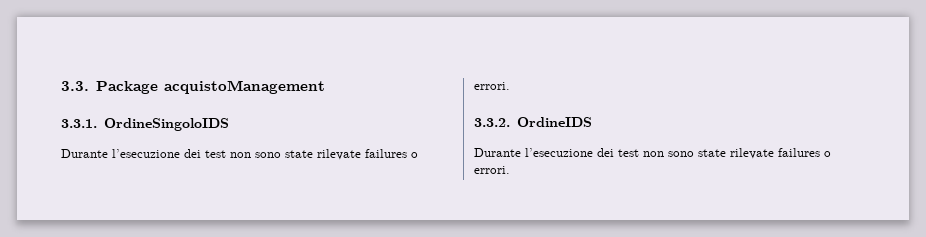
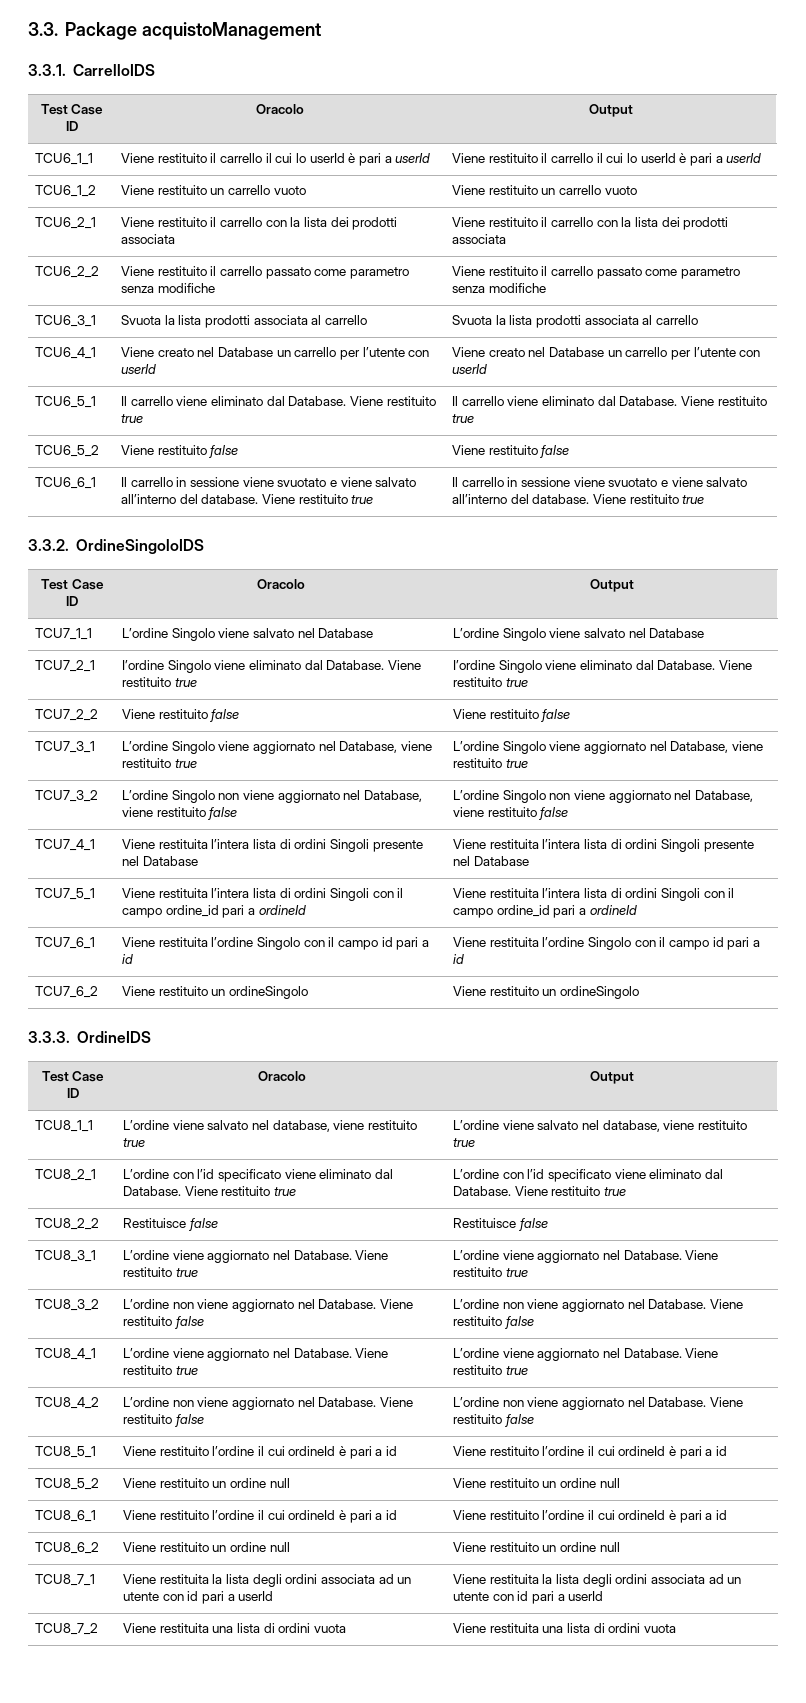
- 3.3.1. OrdineSingoloIDS
- Durante l’esecuzione dei test non sono state rilevate failures o errori.
- 3.3.2. OrdineIDS
- Durante l’esecuzione dei test non sono state rilevate failures o errori.
+ 3.3.1. CarrelloIDS
+ Test Case ID | Oracolo | Output
+ TCU6_1_1 | Viene restituito il carrello il cui lo userId è pari a userId | Viene restituito il carrello il cui lo userId è pari a userId
+ TCU6_1_2 | Viene restituito un carrello vuoto | Viene restituito un carrello vuoto
+ TCU6_2_1 | Viene restituito il carrello con la lista dei prodotti associata | Viene restituito il carrello con la lista dei prodotti associata
+ TCU6_2_2 | Viene restituito il carrello passato come parametro senza modifiche | Viene restituito il carrello passato come parametro senza modifiche
+ TCU6_3_1 | Svuota la lista prodotti associata al carrello | Svuota la lista prodotti associata al carrello
+ TCU6_4_1 | Viene creato nel Database un carrello per l’utente con userId | Viene creato nel Database un carrello per l’utente con userId
+ TCU6_5_1 | Il carrello viene eliminato dal Database. Viene restituito true | Il carrello viene eliminato dal Database. Viene restituito true
+ TCU6_5_2 | Viene restituito false | Viene restituito false
+ TCU6_6_1 | Il carrello in sessione viene svuotato e viene salvato all’interno del database. Viene restituito true | Il carrello in sessione viene svuotato e viene salvato all’interno del database. Viene restituito true
+ 3.3.2. OrdineSingoloIDS
+ Test Case ID | Oracolo | Output
+ TCU7_1_1 | L’ordine Singolo viene salvato nel Database | L’ordine Singolo viene salvato nel Database
+ TCU7_2_1 | I’ordine Singolo viene eliminato dal Database. Viene restituito true | I’ordine Singolo viene eliminato dal Database. Viene restituito true
+ TCU7_2_2 | Viene restituito false | Viene restituito false
+ TCU7_3_1 | L’ordine Singolo viene aggiornato nel Database, viene restituito true | L’ordine Singolo viene aggiornato nel Database, viene restituito true
+ TCU7_3_2 | L’ordine Singolo non viene aggiornato nel Database, viene restituito false | L’ordine Singolo non viene aggiornato nel Database, viene restituito false
+ TCU7_4_1 | Viene restituita l’intera lista di ordini Singoli presente nel Database | Viene restituita l’intera lista di ordini Singoli presente nel Database
+ TCU7_5_1 | Viene restituita l’intera lista di ordini Singoli con il campo ordine_id pari a ordineId | Viene restituita l’intera lista di ordini Singoli con il campo ordine_id pari a ordineId
+ TCU7_6_1 | Viene restituita l’ordine Singolo con il campo id pari a id | Viene restituita l’ordine Singolo con il campo id pari a id
+ TCU7_6_2 | Viene restituito un ordineSingolo | Viene restituito un ordineSingolo
+ 3.3.3. OrdineIDS
+ Test Case ID | Oracolo | Output
+ TCU8_1_1 | L’ordine viene salvato nel database, viene restituito true | L’ordine viene salvato nel database, viene restituito true
+ TCU8_2_1 | L’ordine con l’id specificato viene eliminato dal Database. Viene restituito true | L’ordine con l’id specificato viene eliminato dal Database. Viene restituito true
+ TCU8_2_2 | Restituisce false | Restituisce false
+ TCU8_3_1 | L’ordine viene aggiornato nel Database. Viene restituito true | L’ordine viene aggiornato nel Database. Viene restituito true
+ TCU8_3_2 | L’ordine non viene aggiornato nel Database. Viene restituito false | L’ordine non viene aggiornato nel Database. Viene restituito false
+ TCU8_4_1 | L’ordine viene aggiornato nel Database. Viene restituito true | L’ordine viene aggiornato nel Database. Viene restituito true
+ TCU8_4_2 | L’ordine non viene aggiornato nel Database. Viene restituito false | L’ordine non viene aggiornato nel Database. Viene restituito false
+ TCU8_5_1 | Viene restituito l’ordine il cui ordineId è pari a id | Viene restituito l’ordine il cui ordineId è pari a id
+ TCU8_5_2 | Viene restituito un ordine null | Viene restituito un ordine null
+ TCU8_6_1 | Viene restituito l’ordine il cui ordineId è pari a id | Viene restituito l’ordine il cui ordineId è pari a id
+ TCU8_6_2 | Viene restituito un ordine null | Viene restituito un ordine null
+ TCU8_7_1 | Viene restituita la lista degli ordini associata ad un utente con id pari a userId | Viene restituita la lista degli ordini associata ad un utente con id pari a userId
+ TCU8_7_2 | Viene restituita una lista di ordini vuota | Viene restituita una lista di ordini vuota

